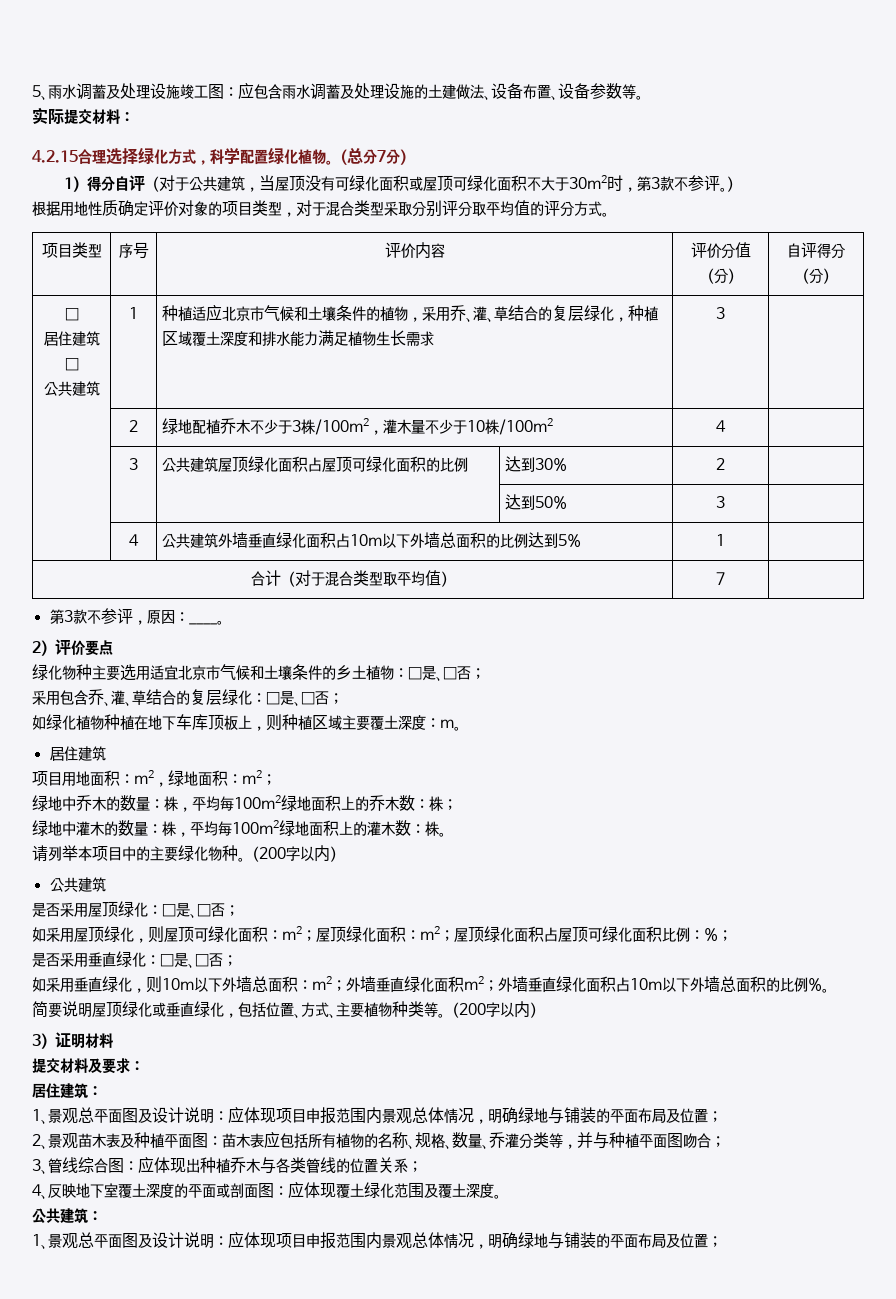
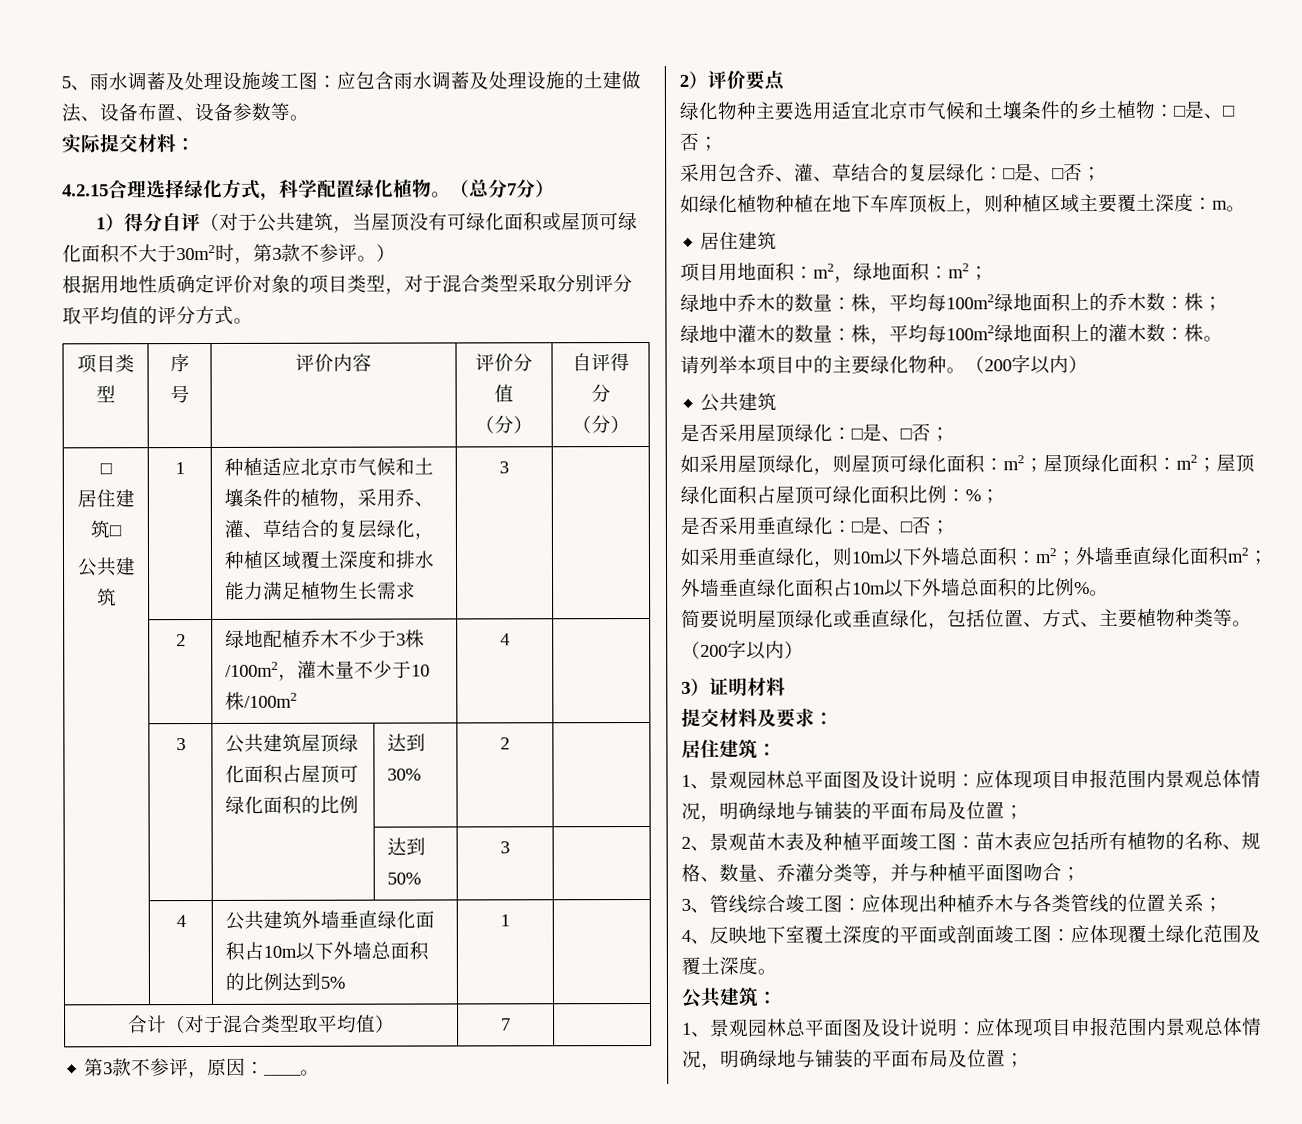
  居住建筑：
- 1、景观总平面图及设计说明：应体现项目申报范围内景观总体情况，明确绿地与铺装的平面布局及位置；
+ 1、景观园林总平面图及设计说明：应体现项目申报范围内景观总体情况，明确绿地与铺装的平面布局及位置；
- 2、景观苗木表及种植平面图：苗木表应包括所有植物的名称、规格、数量、乔灌分类等，并与种植平面图吻合；
+ 2、景观苗木表及种植平面竣工图：苗木表应包括所有植物的名称、规格、数量、乔灌分类等，并与种植平面图吻合；
- 3、管线综合图：应体现出种植乔木与各类管线的位置关系；
+ 3、管线综合竣工图：应体现出种植乔木与各类管线的位置关系；
- 4、反映地下室覆土深度的平面或剖面图：应体现覆土绿化范围及覆土深度。
+ 4、反映地下室覆土深度的平面或剖面竣工图：应体现覆土绿化范围及覆土深度。
  公共建筑：
- 1、景观总平面图及设计说明：应体现项目申报范围内景观总体情况，明确绿地与铺装的平面布局及位置；
+ 1、景观园林总平面图及设计说明：应体现项目申报范围内景观总体情况，明确绿地与铺装的平面布局及位置；

